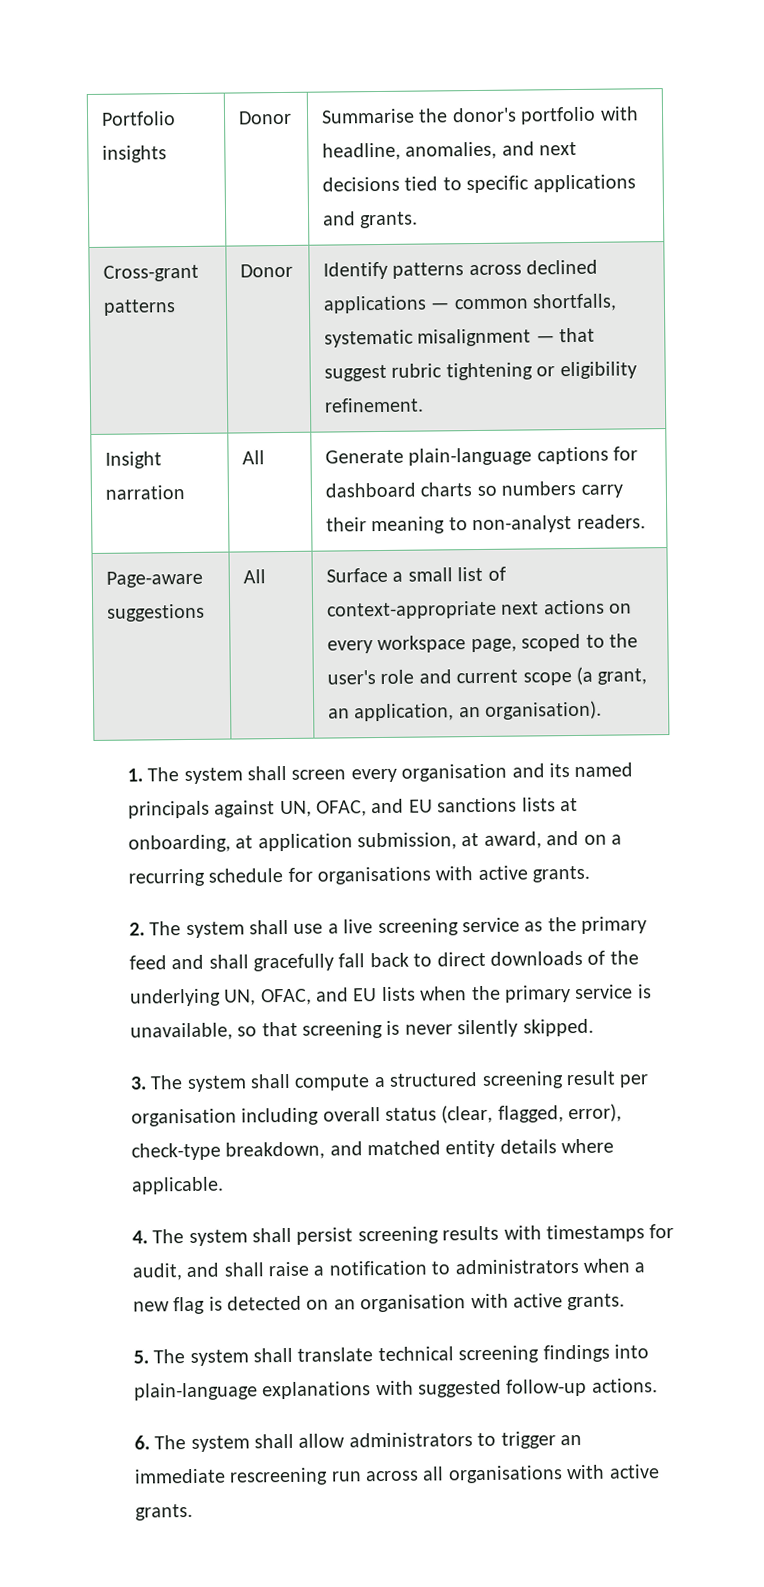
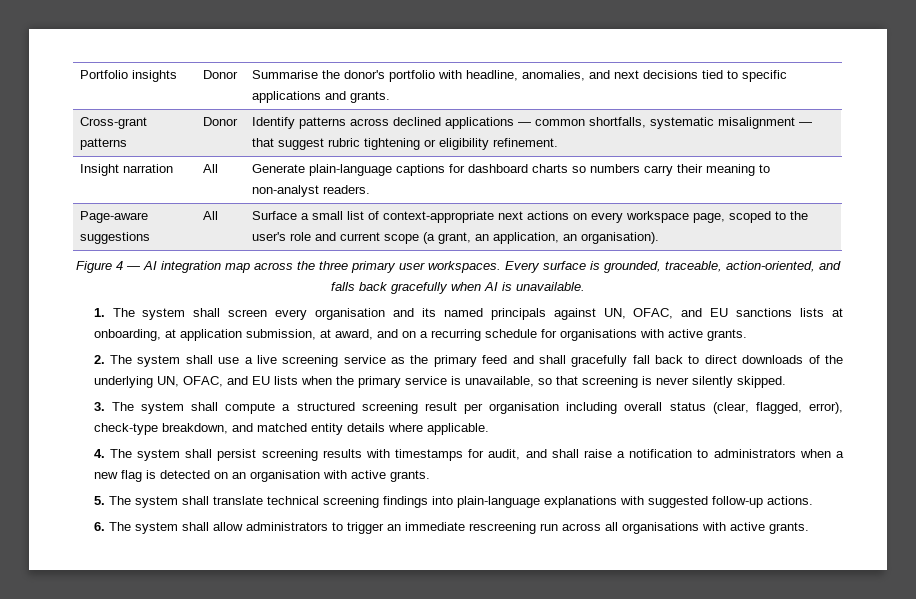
+ Figure 4 — AI integration map across the three primary user workspaces. Every surface is grounded, traceable, action-oriented, and falls back gracefully when AI is unavailable.

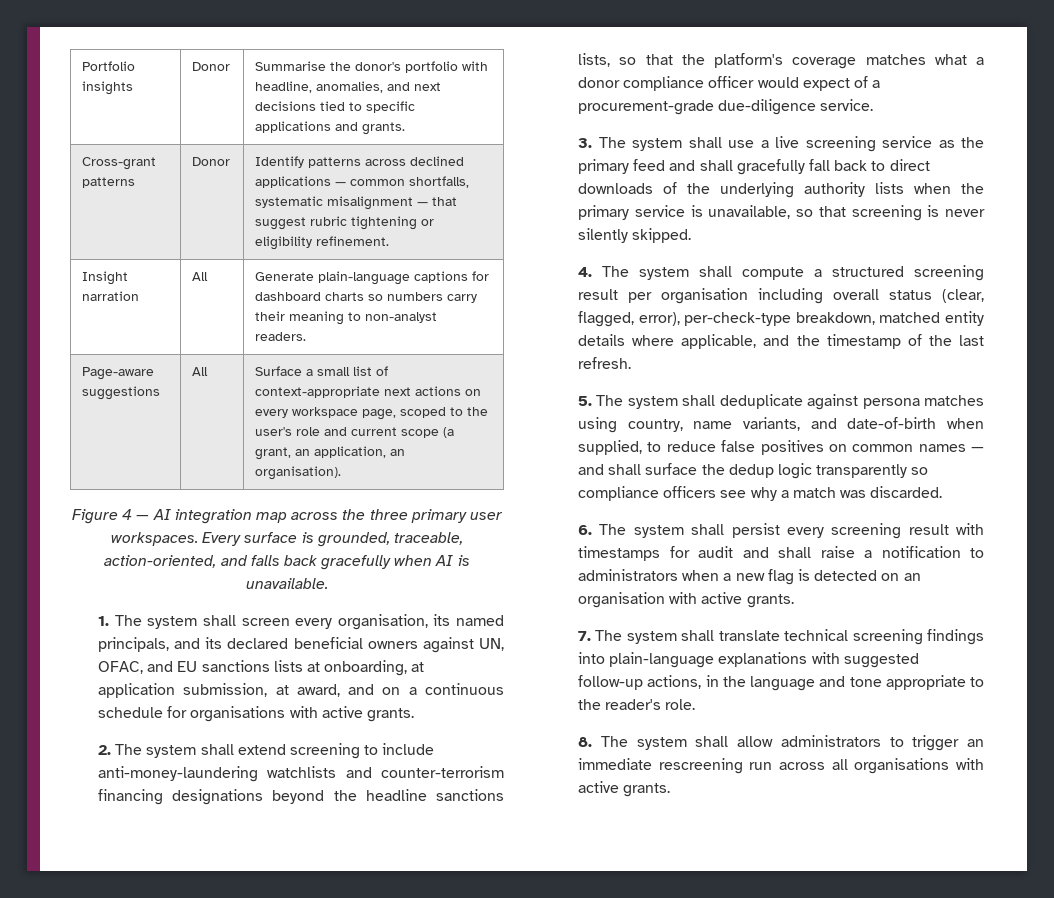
- 1. The system shall screen every organisation and its named principals against UN, OFAC, and EU sanctions lists at onboarding, at application submission, at award, and on a recurring schedule for organisations with active grants.
+ 1. The system shall screen every organisation, its named principals, and its declared beneficial owners against UN, OFAC, and EU sanctions lists at onboarding, at application submission, at award, and on a continuous schedule for organisations with active grants.
- 2. The system shall use a live screening service as the primary feed and shall gracefully fall back to direct downloads of the underlying UN, OFAC, and EU lists when the primary service is unavailable, so that screening is never silently skipped.
+ 2. The system shall extend screening to include anti-money-laundering watchlists and counter-terrorism financing designations beyond the headline sanctions lists, so that the platform's coverage matches what a donor compliance officer would expect of a procurement-grade due-diligence service.
+ 3. The system shall use a live screening service as the primary feed and shall gracefully fall back to direct downloads of the underlying authority lists when the primary service is unavailable, so that screening is never silently skipped.
- 3. The system shall compute a structured screening result per organisation including overall status (clear, flagged, error), check-type breakdown, and matched entity details where applicable.
- 4. The system shall persist screening results with timestamps for audit, and shall raise a notification to administrators when a new flag is detected on an organisation with active grants.
+ 4. The system shall compute a structured screening result per organisation including overall status (clear, flagged, error), per-check-type breakdown, matched entity details where applicable, and the timestamp of the last refresh.
+ 5. The system shall deduplicate against persona matches using country, name variants, and date-of-birth when supplied, to reduce false positives on common names — and shall surface the dedup logic transparently so compliance officers see why a match was discarded.
+ 6. The system shall persist every screening result with timestamps for audit and shall raise a notification to administrators when a new flag is detected on an organisation with active grants.
- 5. The system shall translate technical screening findings into plain-language explanations with suggested follow-up actions.
- 6. The system shall allow administrators to trigger an immediate rescreening run across all organisations with active grants.
+ 7. The system shall translate technical screening findings into plain-language explanations with suggested follow-up actions, in the language and tone appropriate to the reader's role.
+ 8. The system shall allow administrators to trigger an immediate rescreening run across all organisations with active grants.

